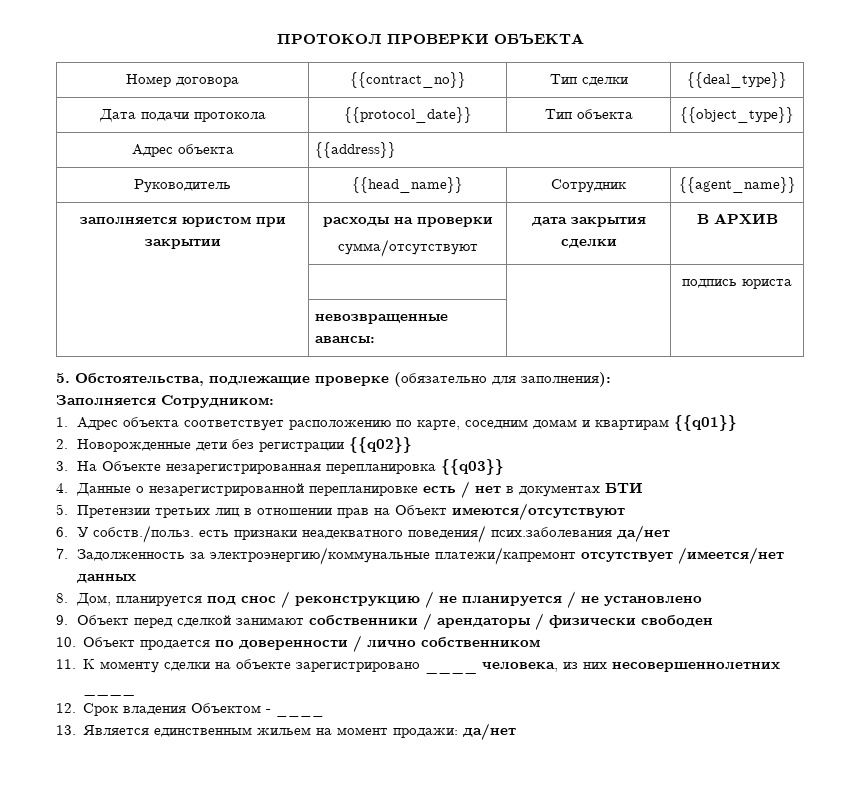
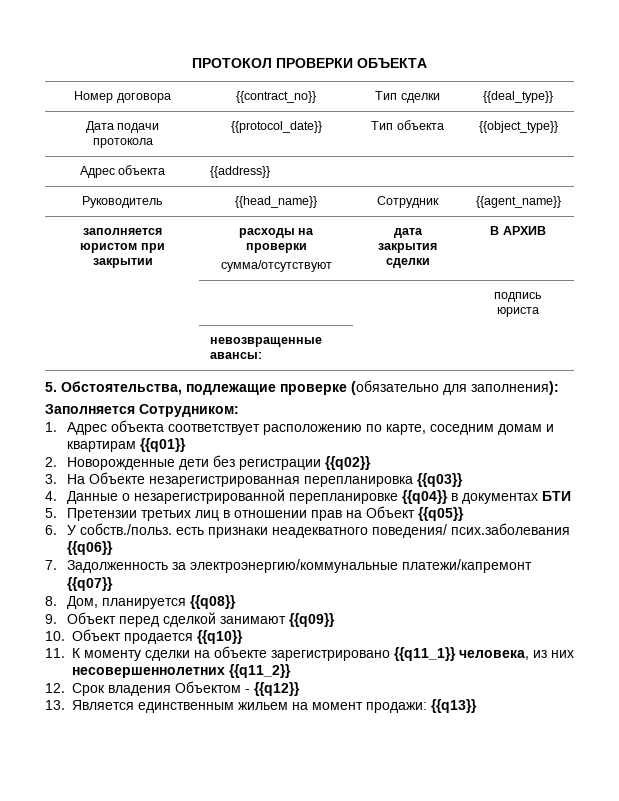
- 4. Данные о незарегистрированной перепланировке есть / нет в документах БТИ
+ 4. Данные о незарегистрированной перепланировке {{q04}} в документах БТИ
- 5. Претензии третьих лиц в отношении прав на Объект имеются/отсутствуют
+ 5. Претензии третьих лиц в отношении прав на Объект {{q05}}
- 6. У собств./польз. есть признаки неадекватного поведения/ псих.заболевания да/нет
+ 6. У собств./польз. есть признаки неадекватного поведения/ псих.заболевания {{q06}}
- 7. Задолженность за электроэнергию/коммунальные платежи/капремонт отсутствует /имеется/нет данных
+ 7. Задолженность за электроэнергию/коммунальные платежи/капремонт {{q07}}
- 8. Дом, планируется под снос / реконструкцию / не планируется / не установлено
+ 8. Дом, планируется {{q08}}
- 9. Объект перед сделкой занимают собственники / арендаторы / физически свободен
- 10. Объект продается по доверенности / лично собственником
+ 9. Объект перед сделкой занимают {{q09}}
+ 10. Объект продается {{q10}}
- 11. К моменту сделки на объекте зарегистрировано ____ человека, из них несовершеннолетних ____
+ 11. К моменту сделки на объекте зарегистрировано {{q11_1}} человека, из них несовершеннолетних {{q11_2}}
- 12. Срок владения Объектом - ____
+ 12. Срок владения Объектом - {{q12}}
- 13. Является единственным жильем на момент продажи: да/нет
+ 13. Является единственным жильем на момент продажи: {{q13}}

